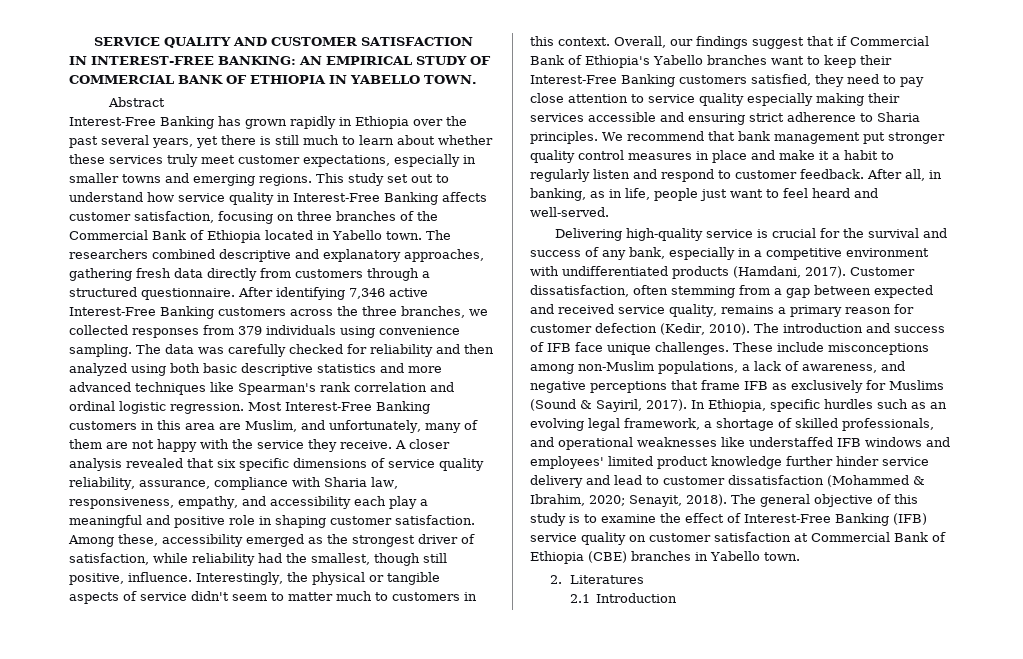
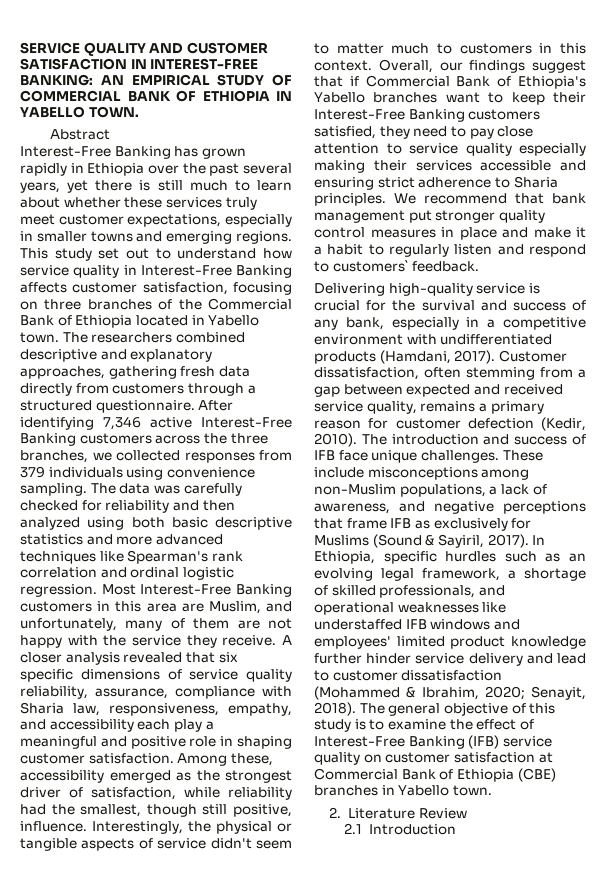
- We recommend that bank management put stronger quality control measures in place and make it a habit to regularly listen and respond to customer feedback. After all, in banking, as in life, people just want to feel heard and well-served.
+ We recommend that bank management put stronger quality control measures in place and make it a habit to regularly listen and respond to customers` feedback.
- 2. Literatures
+ 2. Literature Review

